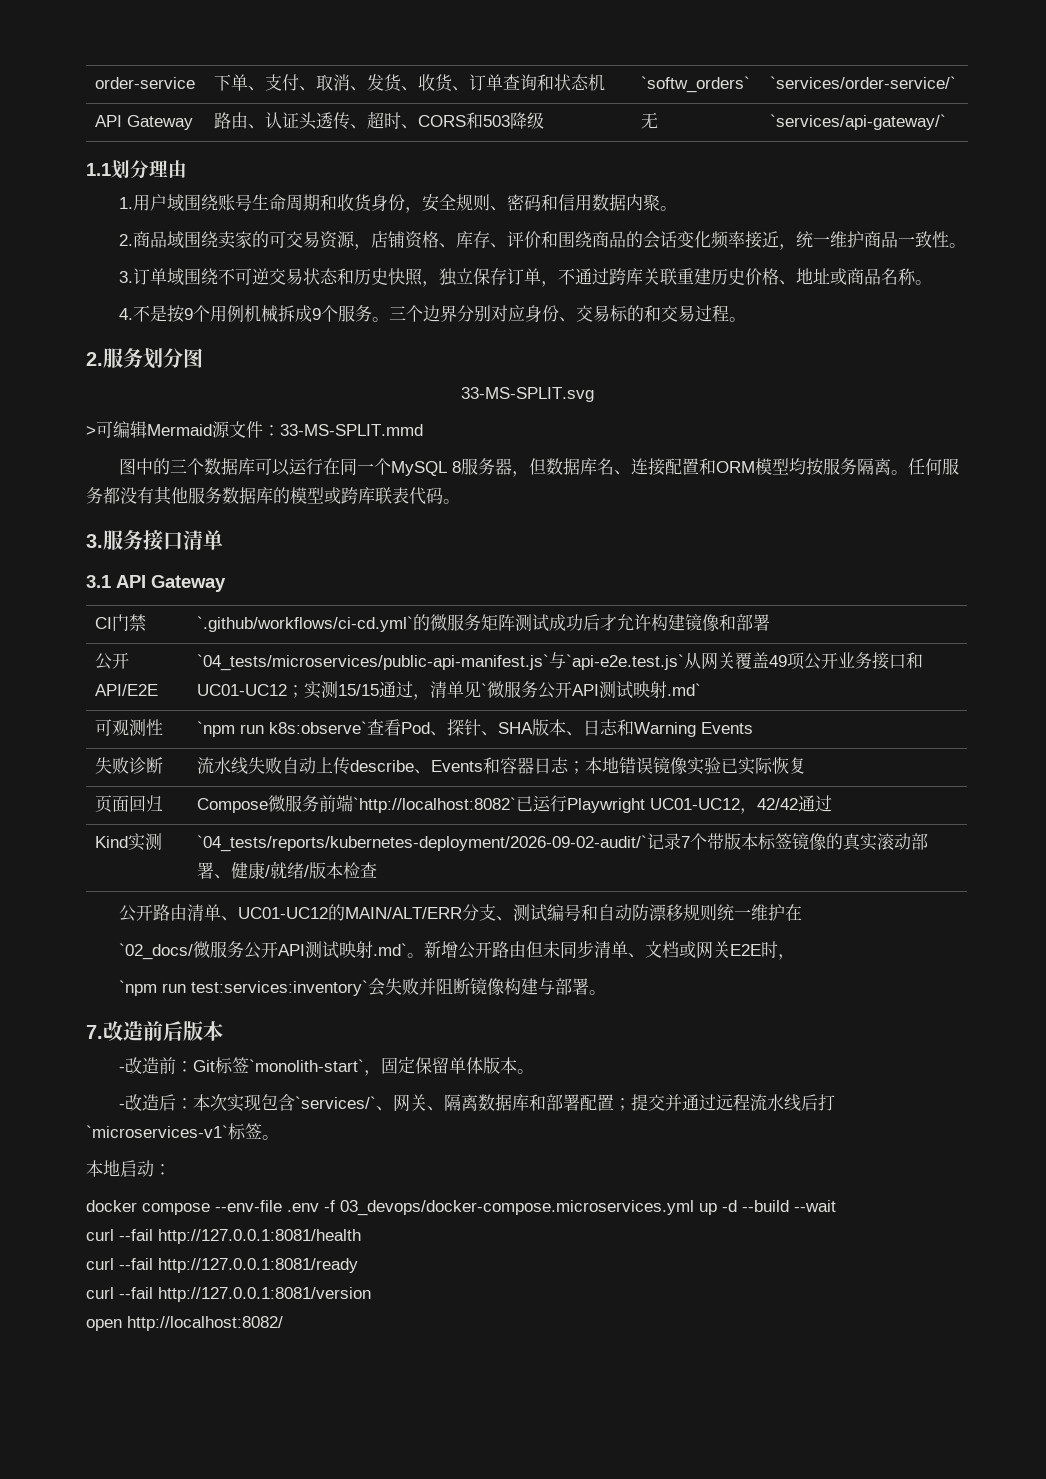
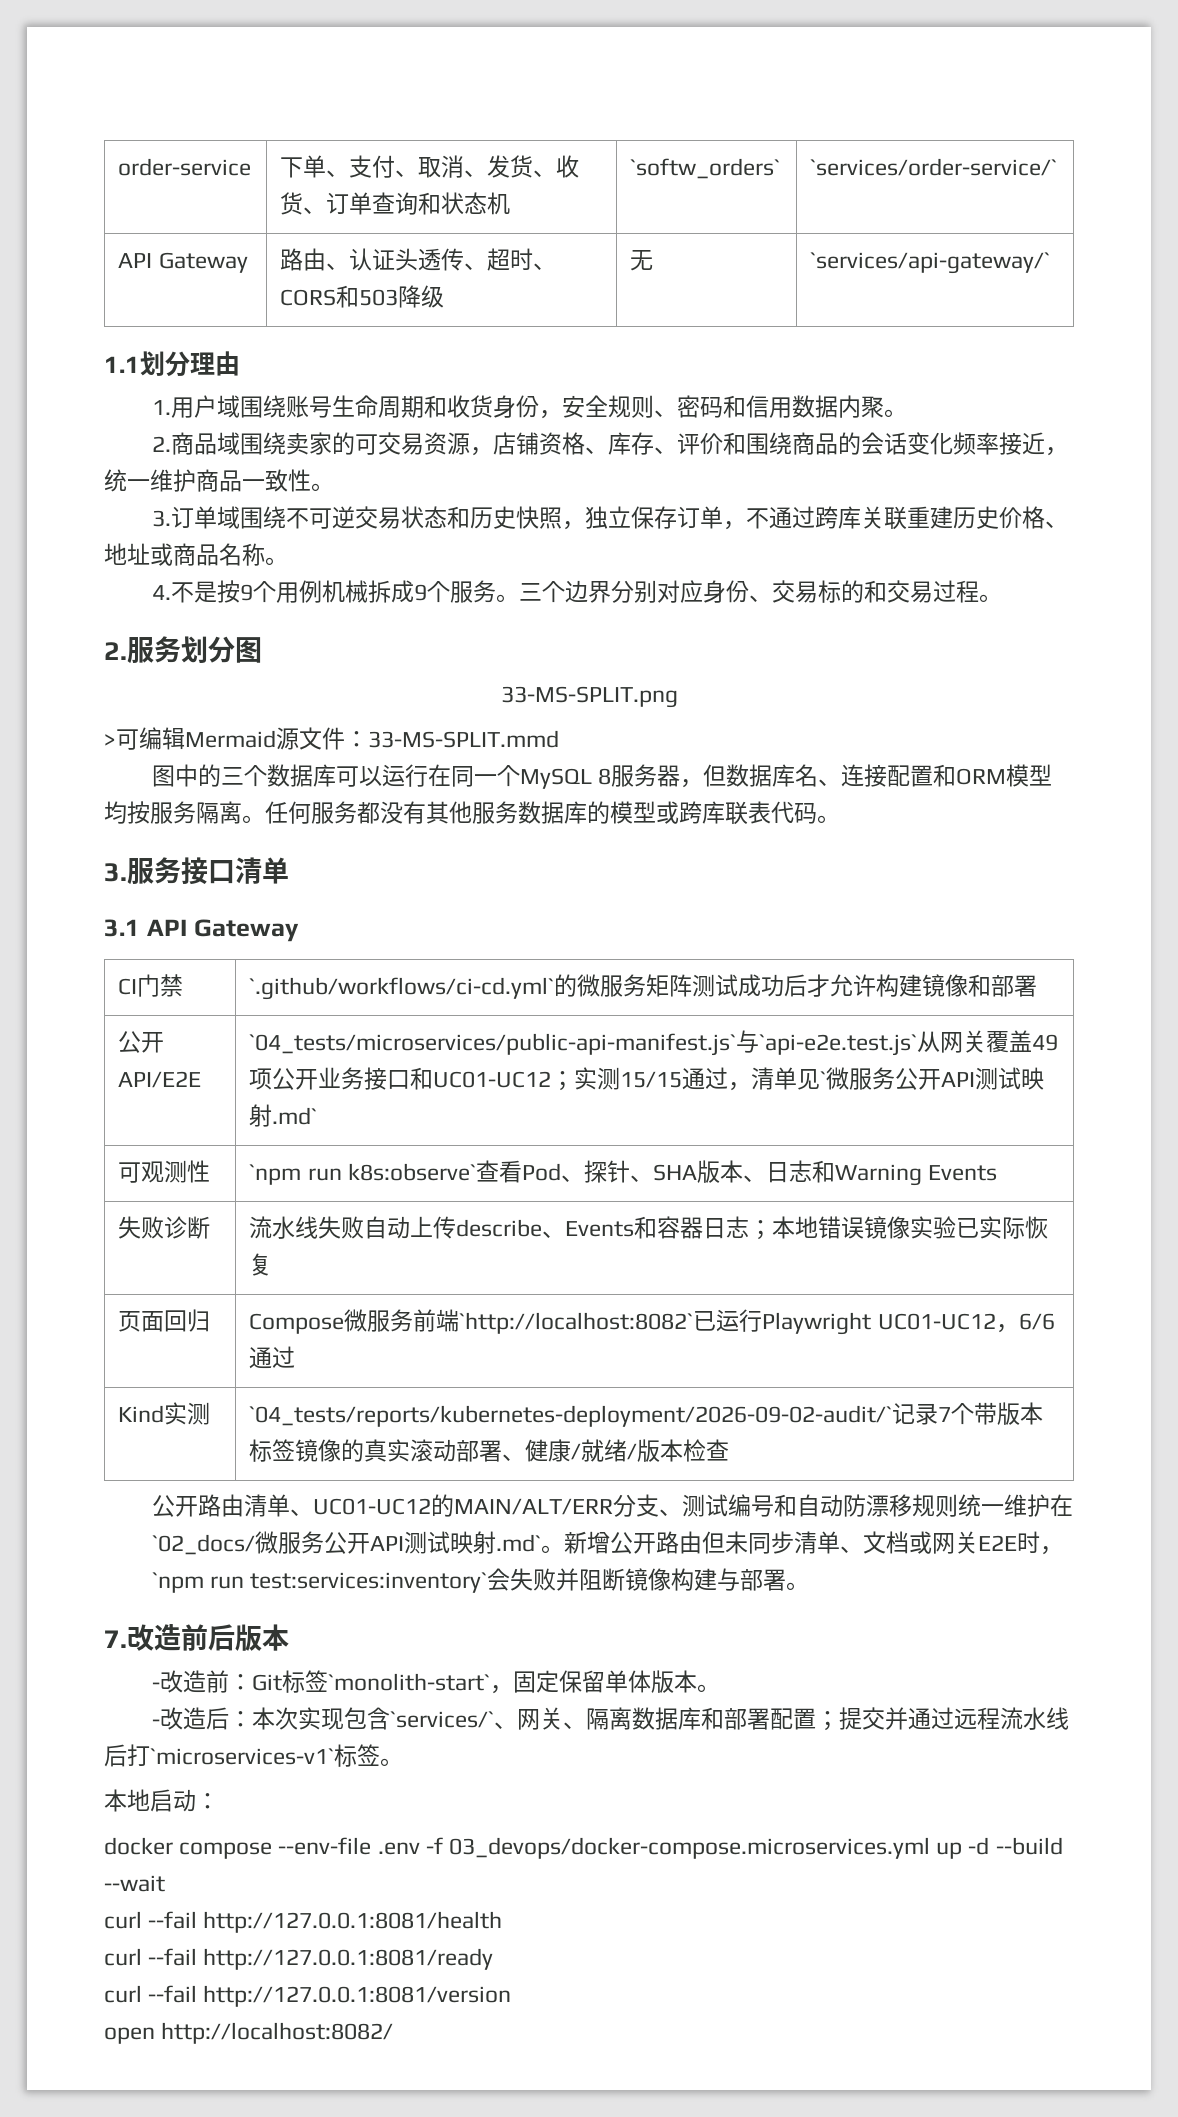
- 33-MS-SPLIT.svg
+ 33-MS-SPLIT.png
- 页面回归 | Compose微服务前端`http://localhost:8082`已运行Playwright UC01-UC12，42/42通过
+ 页面回归 | Compose微服务前端`http://localhost:8082`已运行Playwright UC01-UC12，6/6通过

